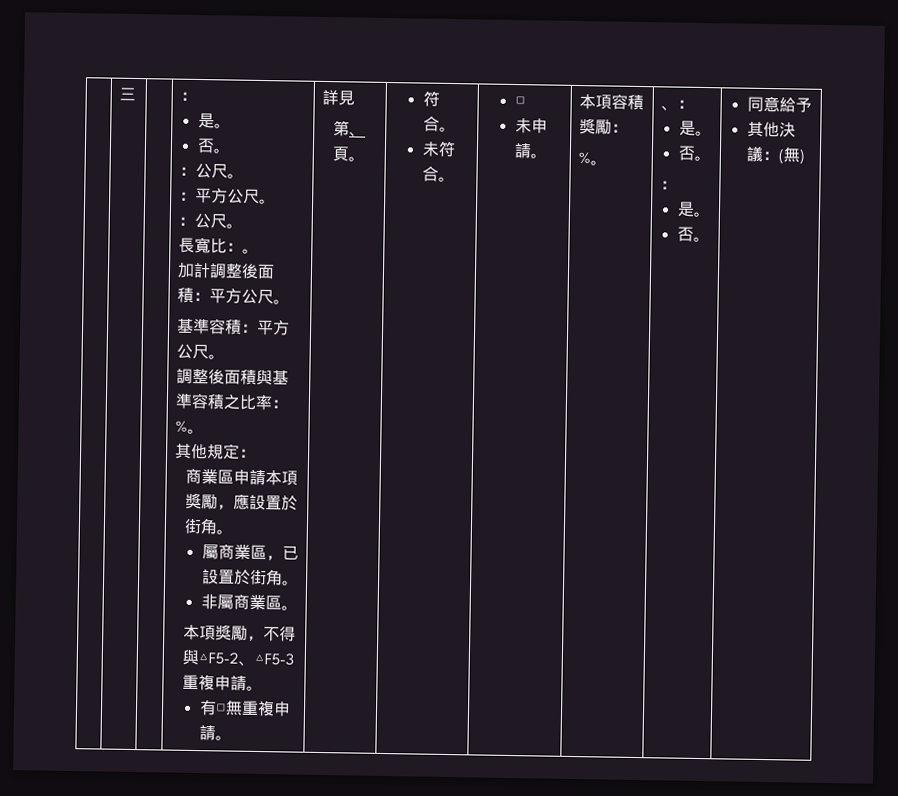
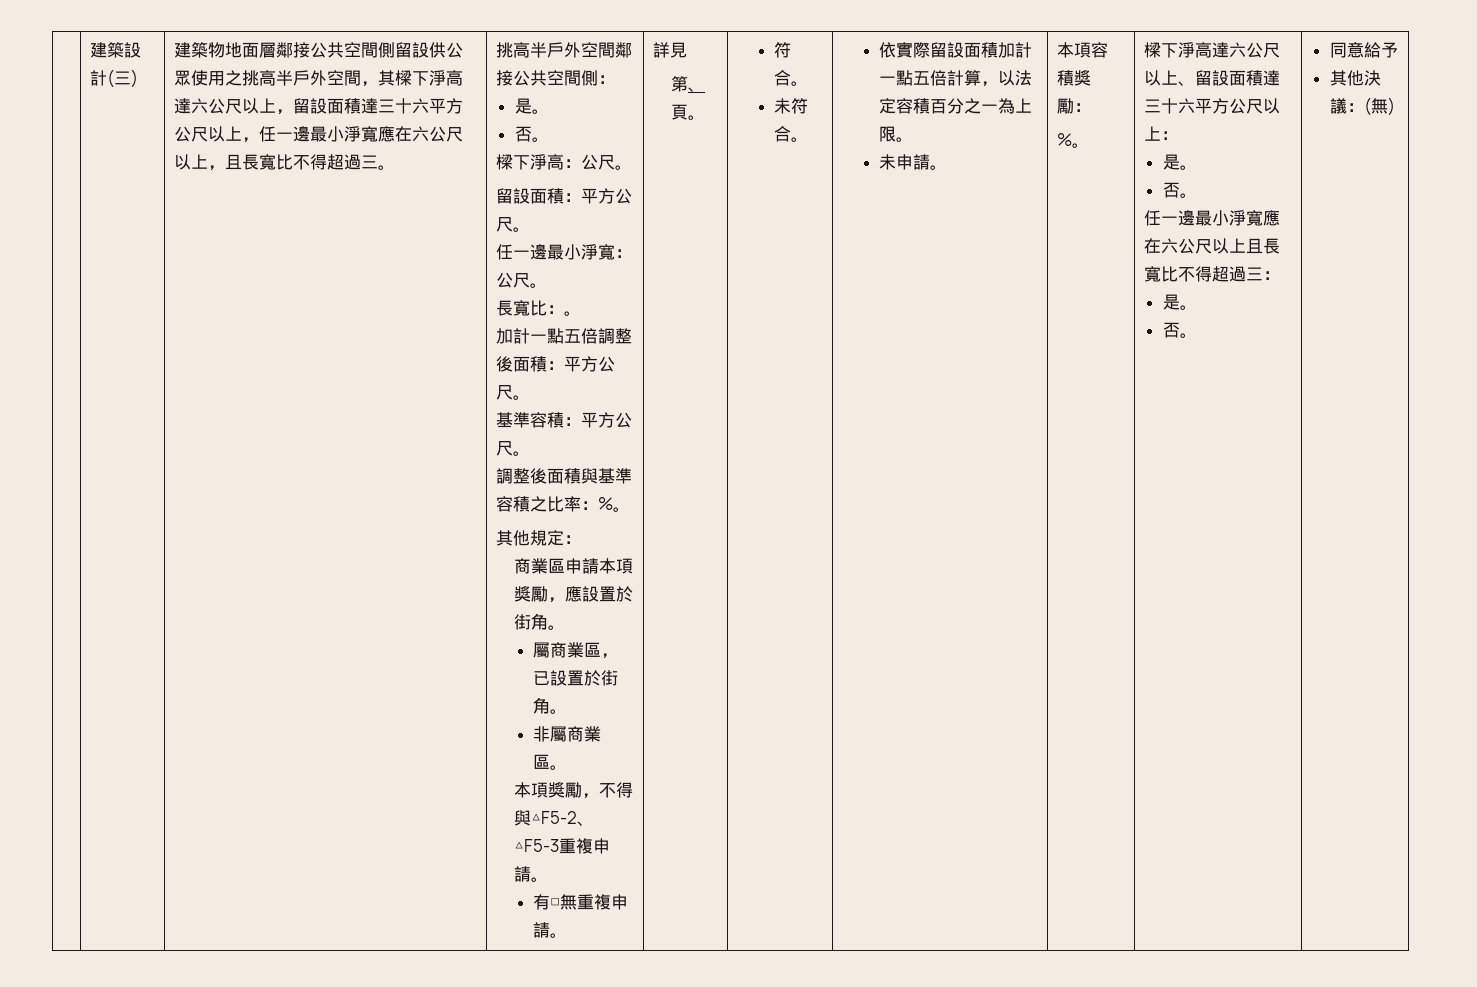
- 三 | | ：
+ 建築設計(三) | 建築物地面層鄰接公共空間側留設供公眾使用之挑高半戶外空間，其樑下淨高達六公尺以上，留設面積達三十六平方公尺以上，任一邊最小淨寬應在六公尺以上，且長寬比不得超過三。 | 挑高半戶外空間鄰接公共空間側：
  是。
  否。
- ：公尺。
- ：平方公尺。
- ：公尺。
+ 樑下淨高：公尺。
+ 留設面積：平方公尺。
+ 任一邊最小淨寬：公尺。
- 加計調整後面積：平方公尺。
+ 加計一點五倍調整後面積：平方公尺。
- 未符合。 | □
+ 未符合。 | 依實際留設面積加計一點五倍計算，以法定容積百分之一為上限。
- 、：
+ 樑下淨高達六公尺以上、留設面積達三十六平方公尺以上：
  是。
  否。
- ：
+ 任一邊最小淨寬應在六公尺以上且長寬比不得超過三：

